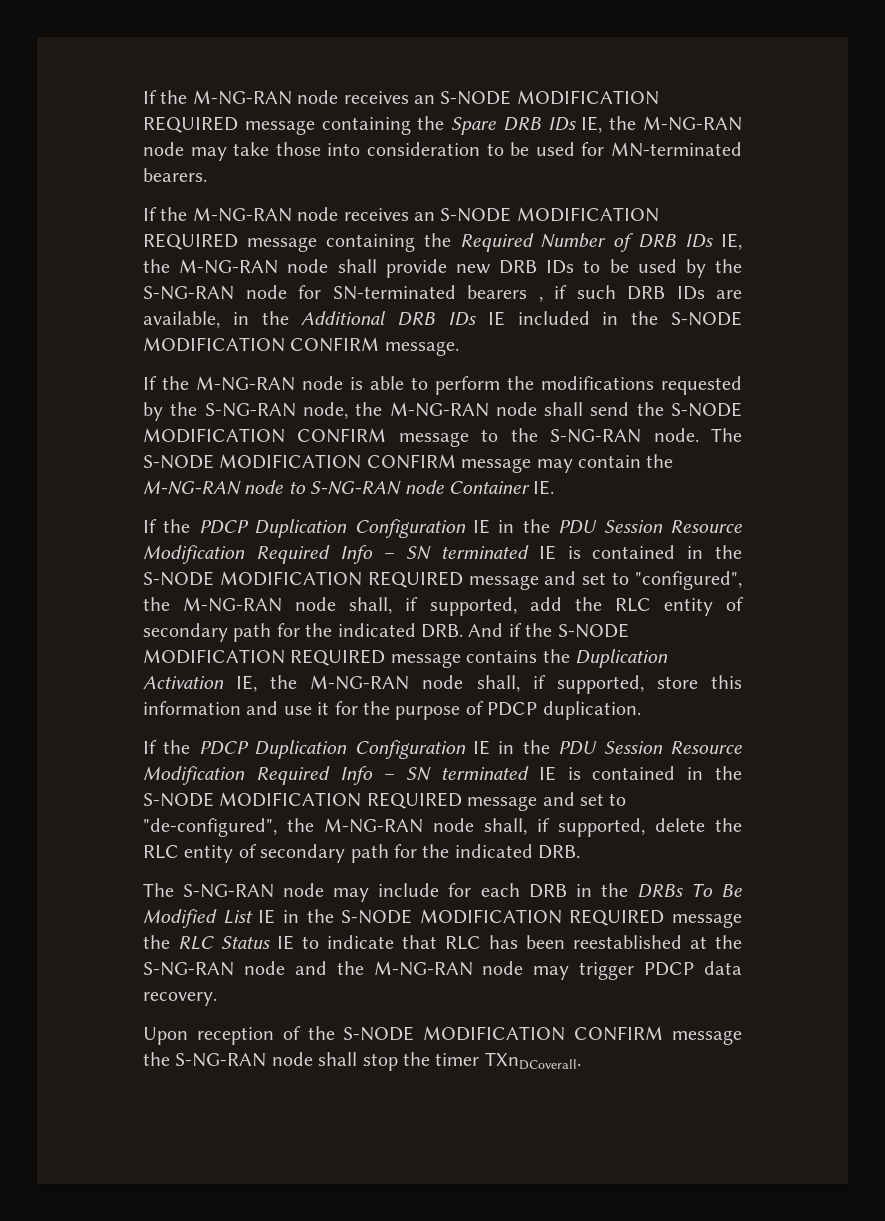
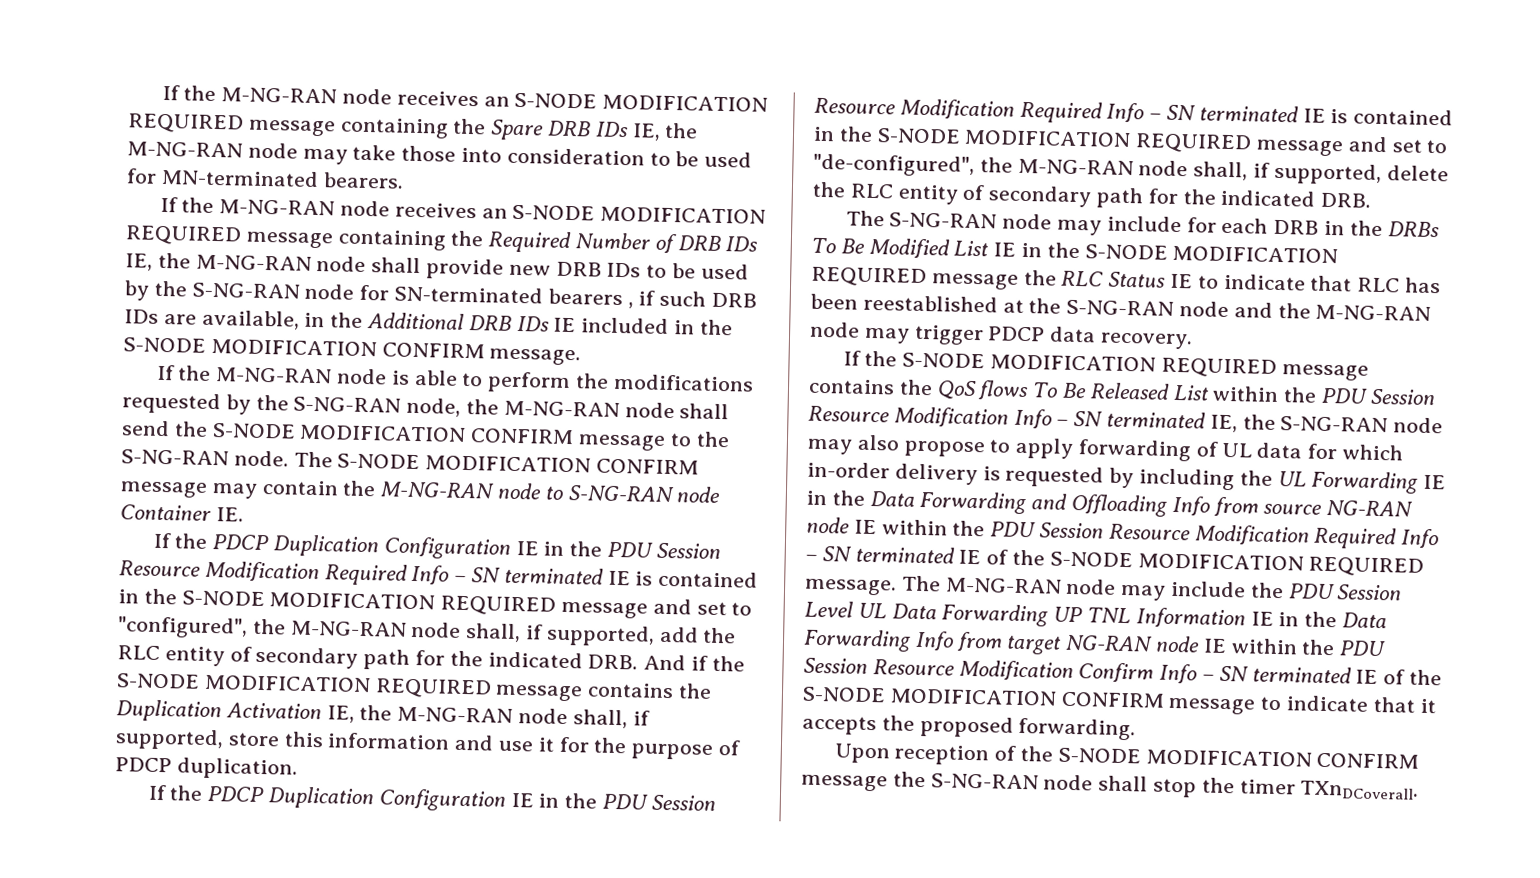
+ If the S-NODE MODIFICATION REQUIRED message contains the QoS flows To Be Released List within the PDU Session Resource Modification Info – SN terminated IE, the S-NG-RAN node may also propose to apply forwarding of UL data for which in-order delivery is requested by including the UL Forwarding IE in the Data Forwarding and Offloading Info from source NG-RAN node IE within the PDU Session Resource Modification Required Info – SN terminated IE of the S-NODE MODIFICATION REQUIRED message. The M-NG-RAN node may include the PDU Session Level UL Data Forwarding UP TNL Information IE in the Data Forwarding Info from target NG-RAN node IE within the PDU Session Resource Modification Confirm Info – SN terminated IE of the S-NODE MODIFICATION CONFIRM message to indicate that it accepts the proposed forwarding.

